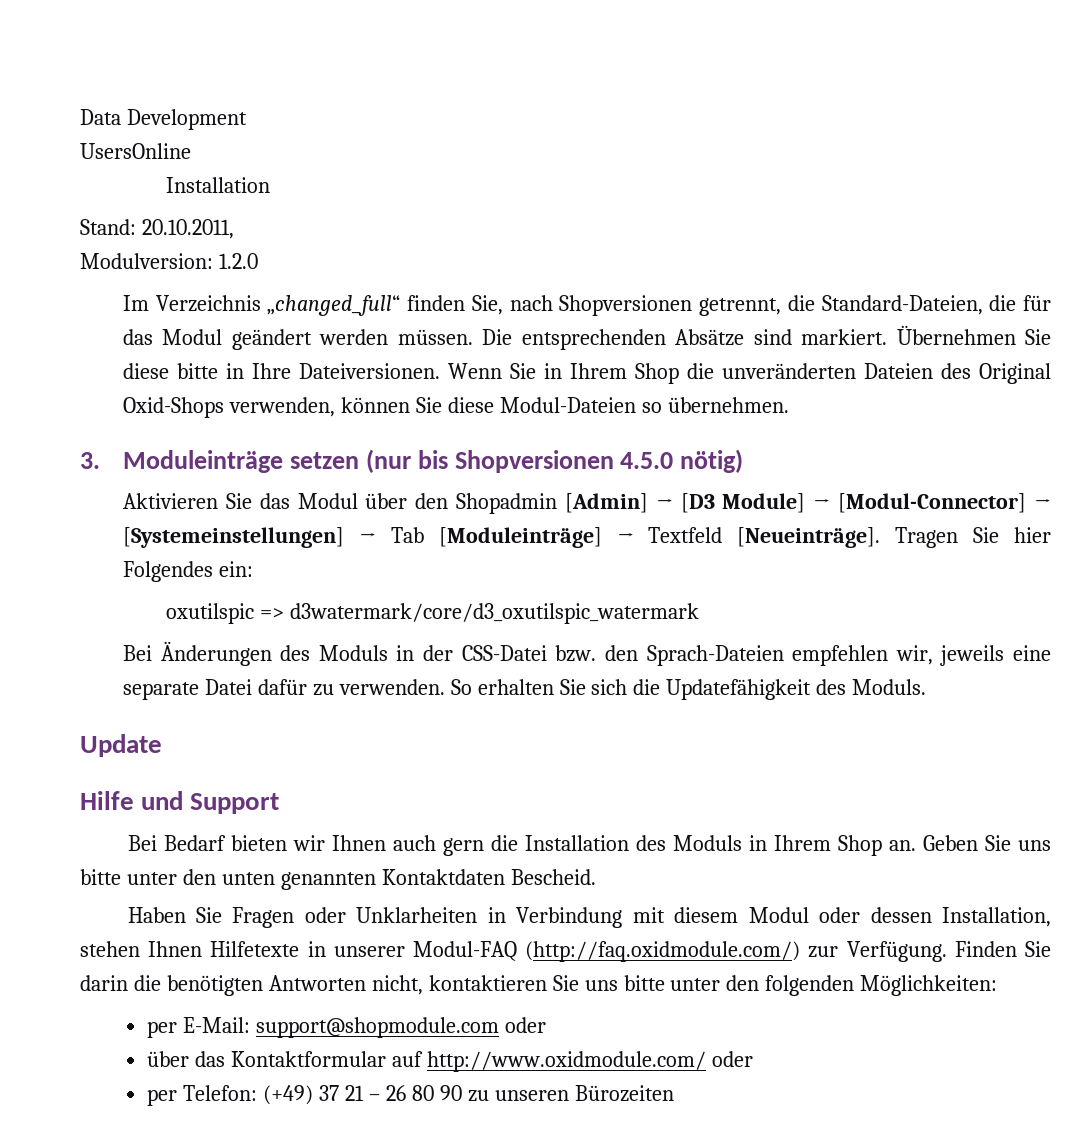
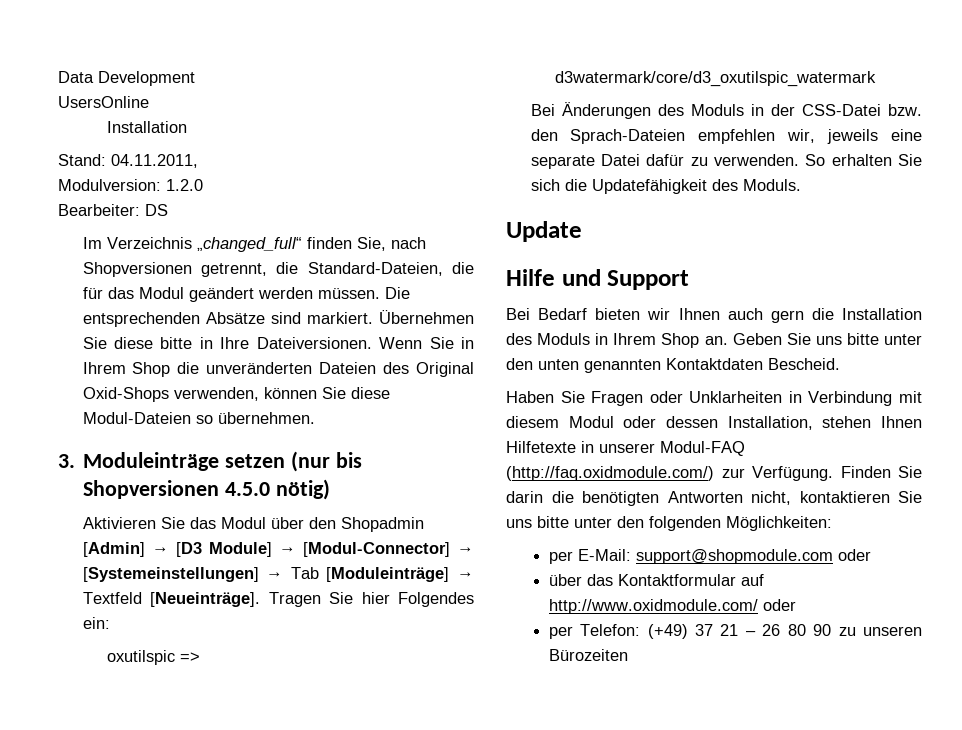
- Stand: 20.10.2011,
+ Stand: 04.11.2011,
+ Bearbeiter: DS

